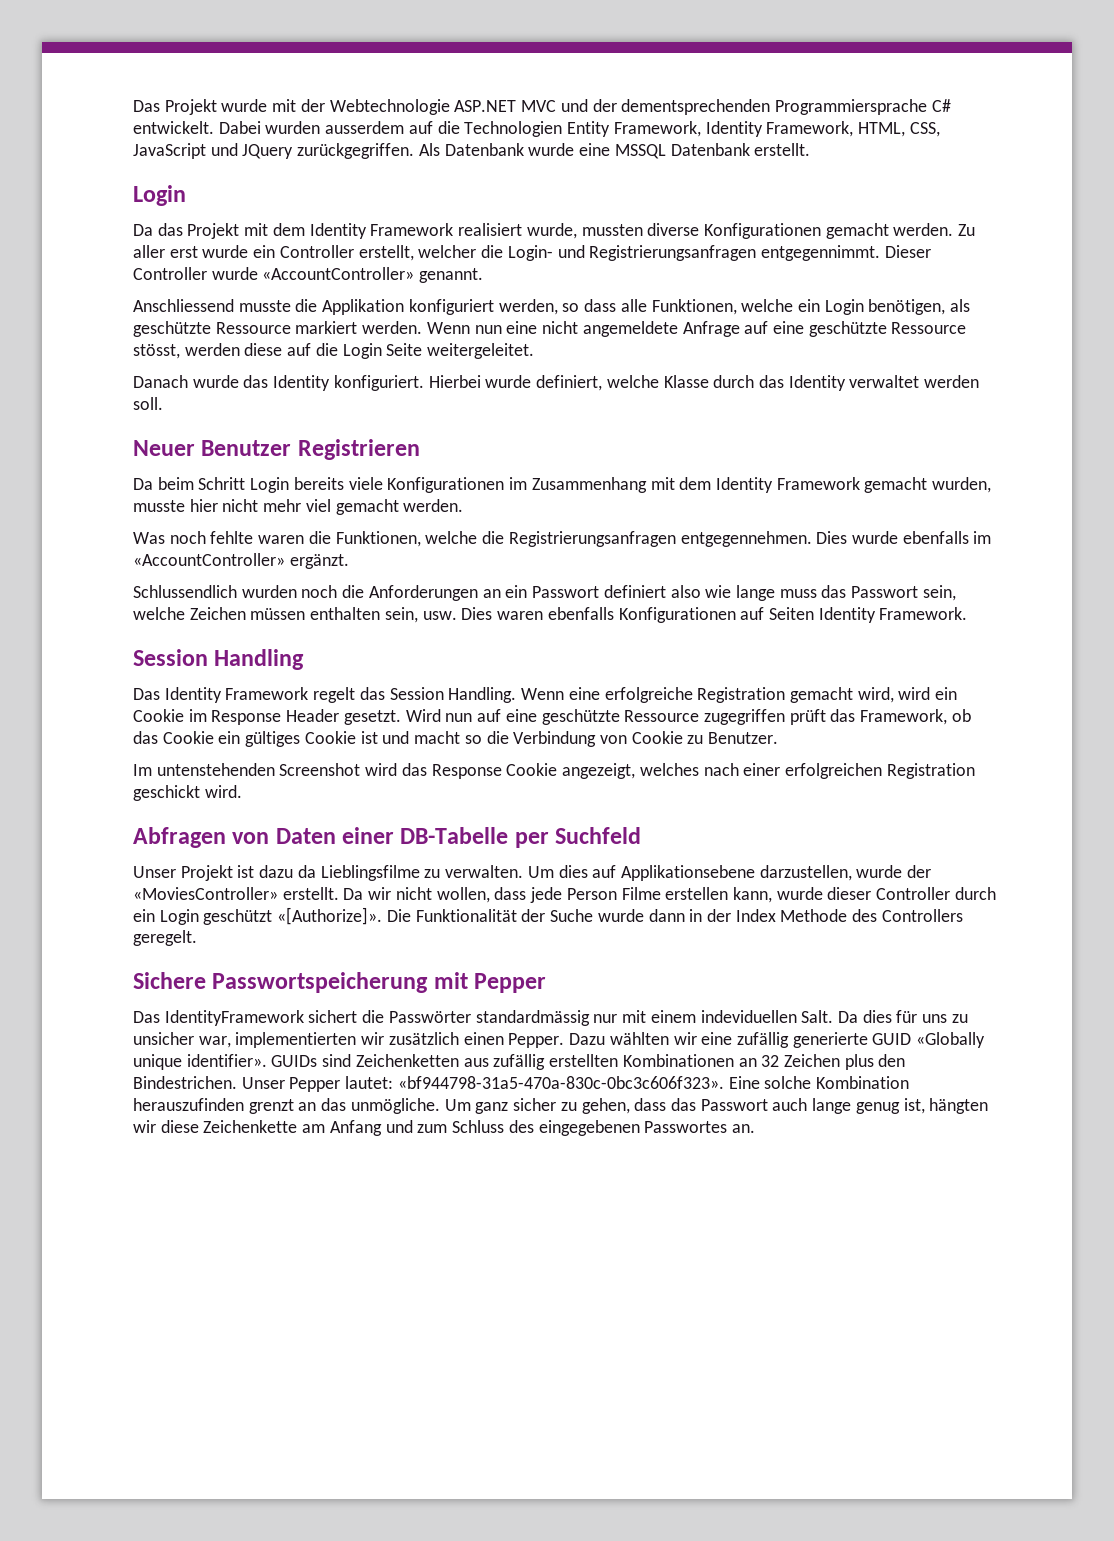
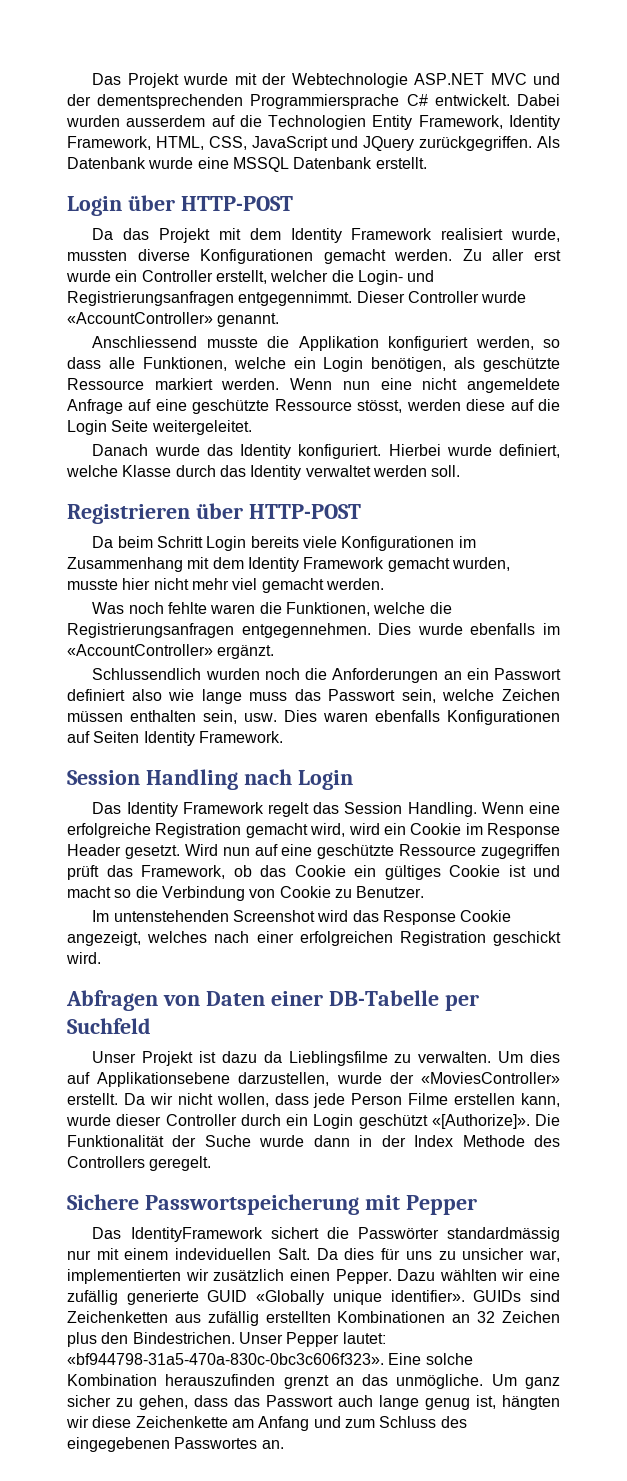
  Als Datenbank wurde eine MSSQL Datenbank erstellt.
- Login
+ Login über HTTP-POST
- Neuer Benutzer Registrieren
+ Registrieren über HTTP-POST
- Session Handling
+ Session Handling nach Login

